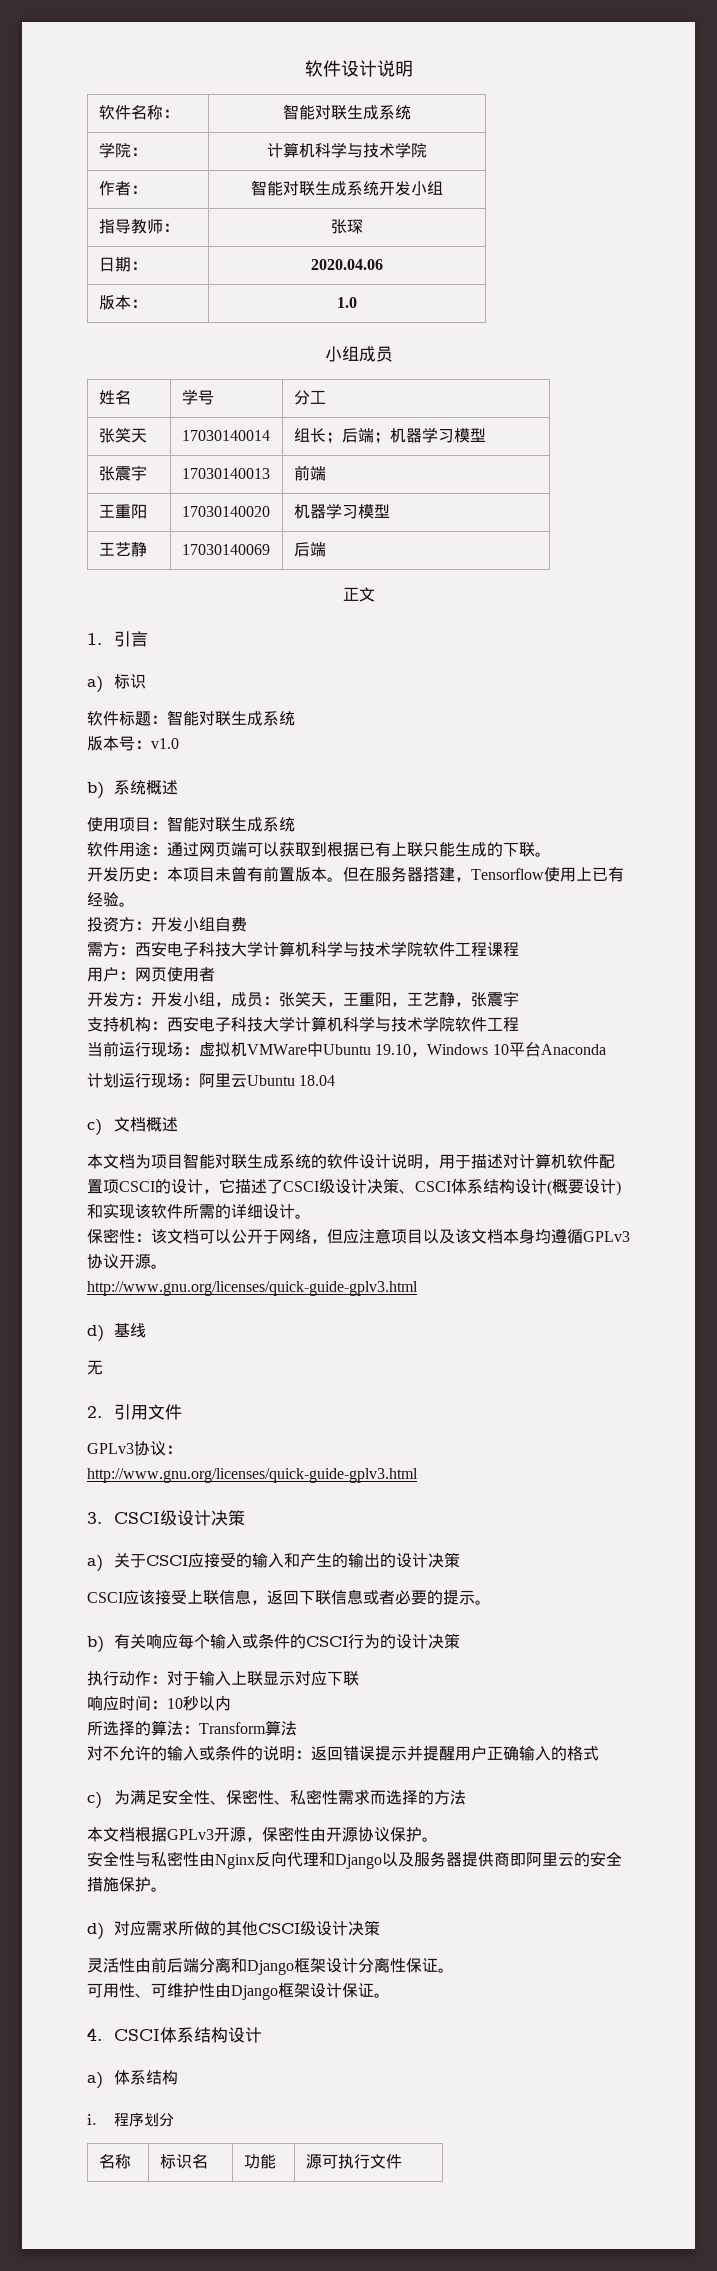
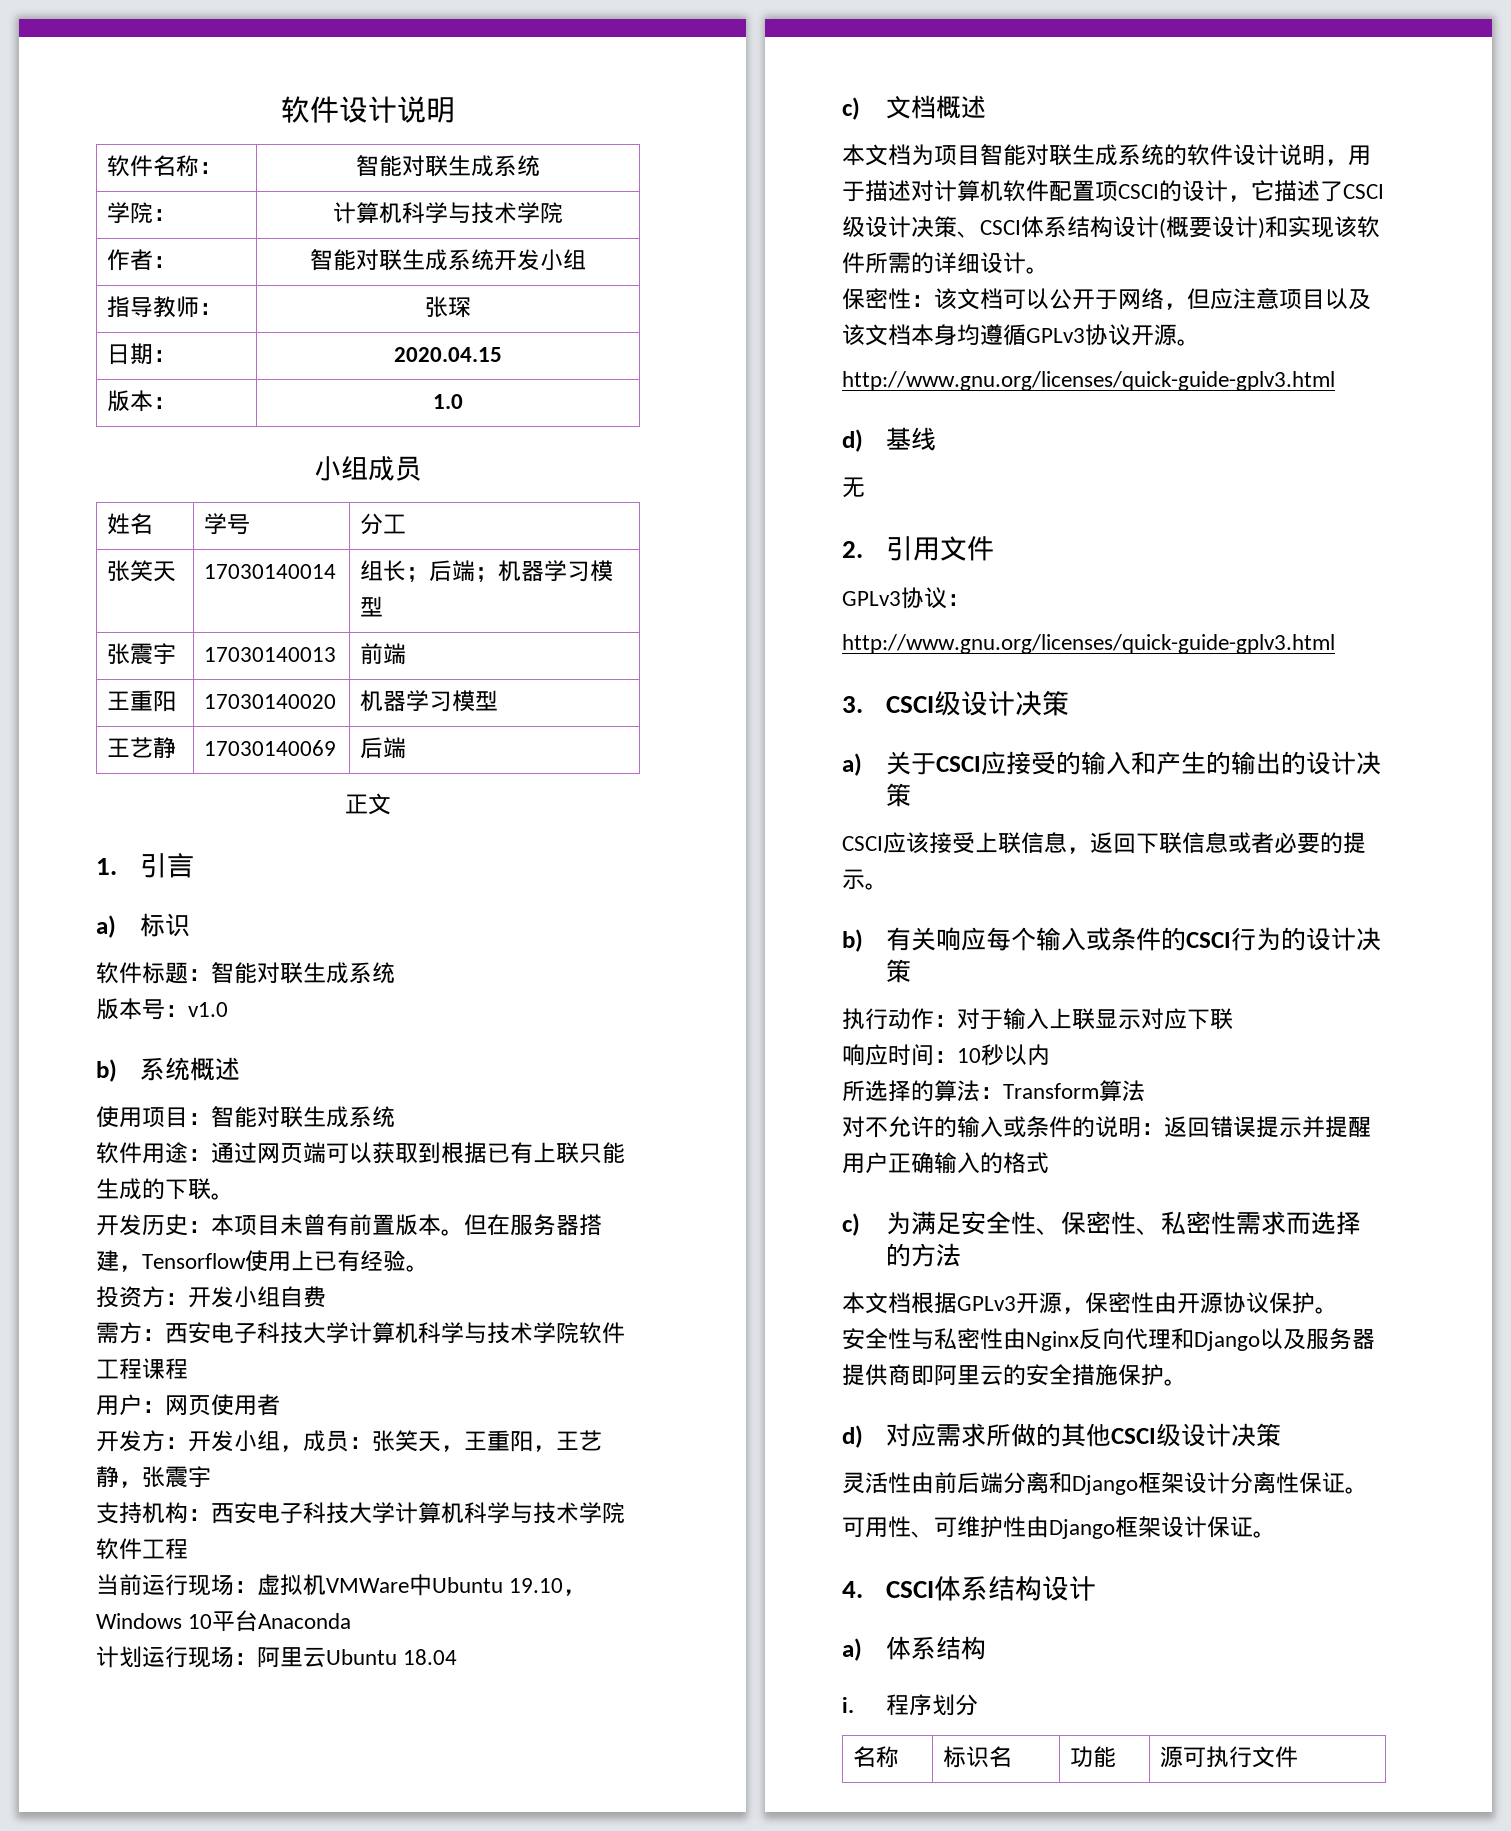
- 日期： | 2020.04.06
+ 日期： | 2020.04.15

